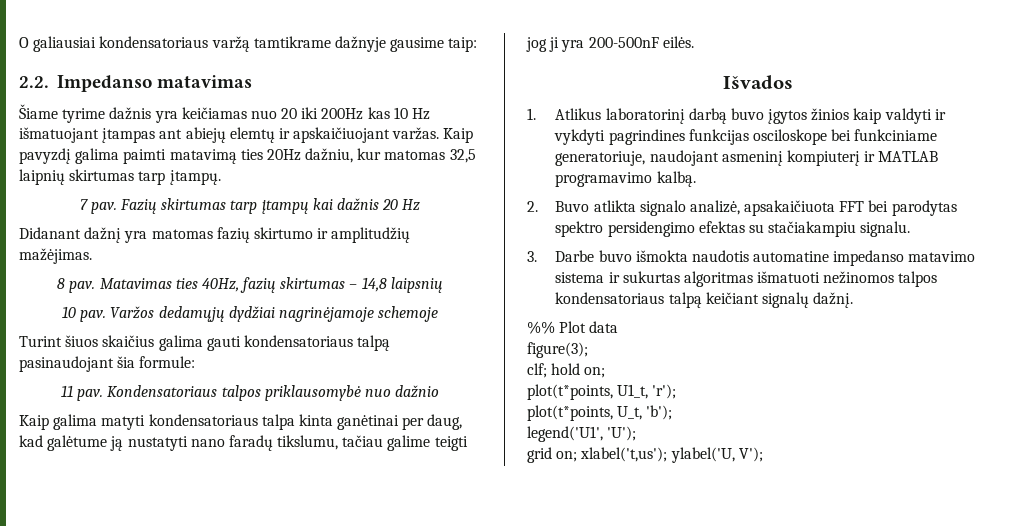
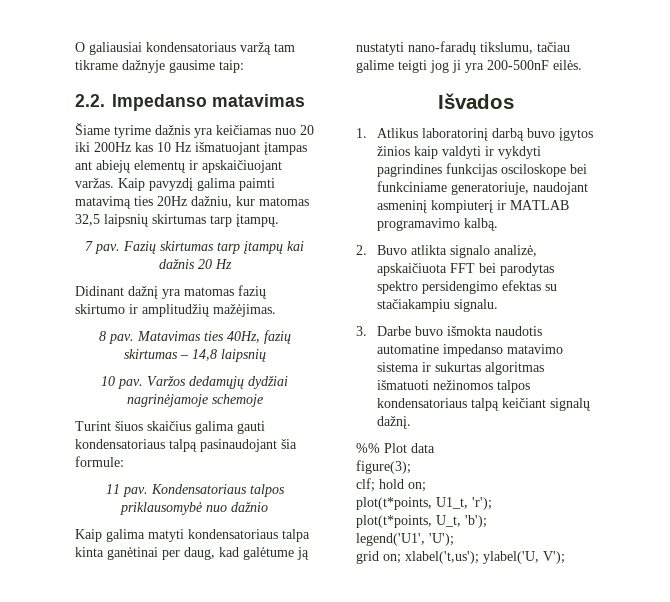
- O galiausiai kondensatoriaus varžą tamtikrame dažnyje gausime taip:
+ O galiausiai kondensatoriaus varžą tam tikrame dažnyje gausime taip:
- Šiame tyrime dažnis yra keičiamas nuo 20 iki 200Hz kas 10 Hz išmatuojant įtampas ant abiejų elemtų ir apskaičiuojant varžas.
+ Šiame tyrime dažnis yra keičiamas nuo 20 iki 200Hz kas 10 Hz išmatuojant įtampas ant abiejų elementų ir apskaičiuojant varžas.
- Kaip pavyzdį galima paimti matavimą ties 20Hz dažniu, kur matomas 32,5 laipnių skirtumas tarp įtampų.
+ Kaip pavyzdį galima paimti matavimą ties 20Hz dažniu, kur matomas 32,5 laipsnių skirtumas tarp įtampų.
- Didanant dažnį yra matomas fazių skirtumo ir amplitudžių mažėjimas.
+ Didinant dažnį yra matomas fazių skirtumo ir amplitudžių mažėjimas.
- Kaip galima matyti kondensatoriaus talpa kinta ganėtinai per daug, kad galėtume ją nustatyti nano faradų tikslumu, tačiau galime teigti jog ji yra 200-500nF eilės.
+ Kaip galima matyti kondensatoriaus talpa kinta ganėtinai per daug, kad galėtume ją nustatyti nano-faradų tikslumu, tačiau galime teigti jog ji yra 200-500nF eilės.
- 2. Buvo atlikta signalo analizė, apsakaičiuota FFT bei parodytas spektro persidengimo efektas su stačiakampiu signalu.
+ 2. Buvo atlikta signalo analizė, apskaičiuota FFT bei parodytas spektro persidengimo efektas su stačiakampiu signalu.

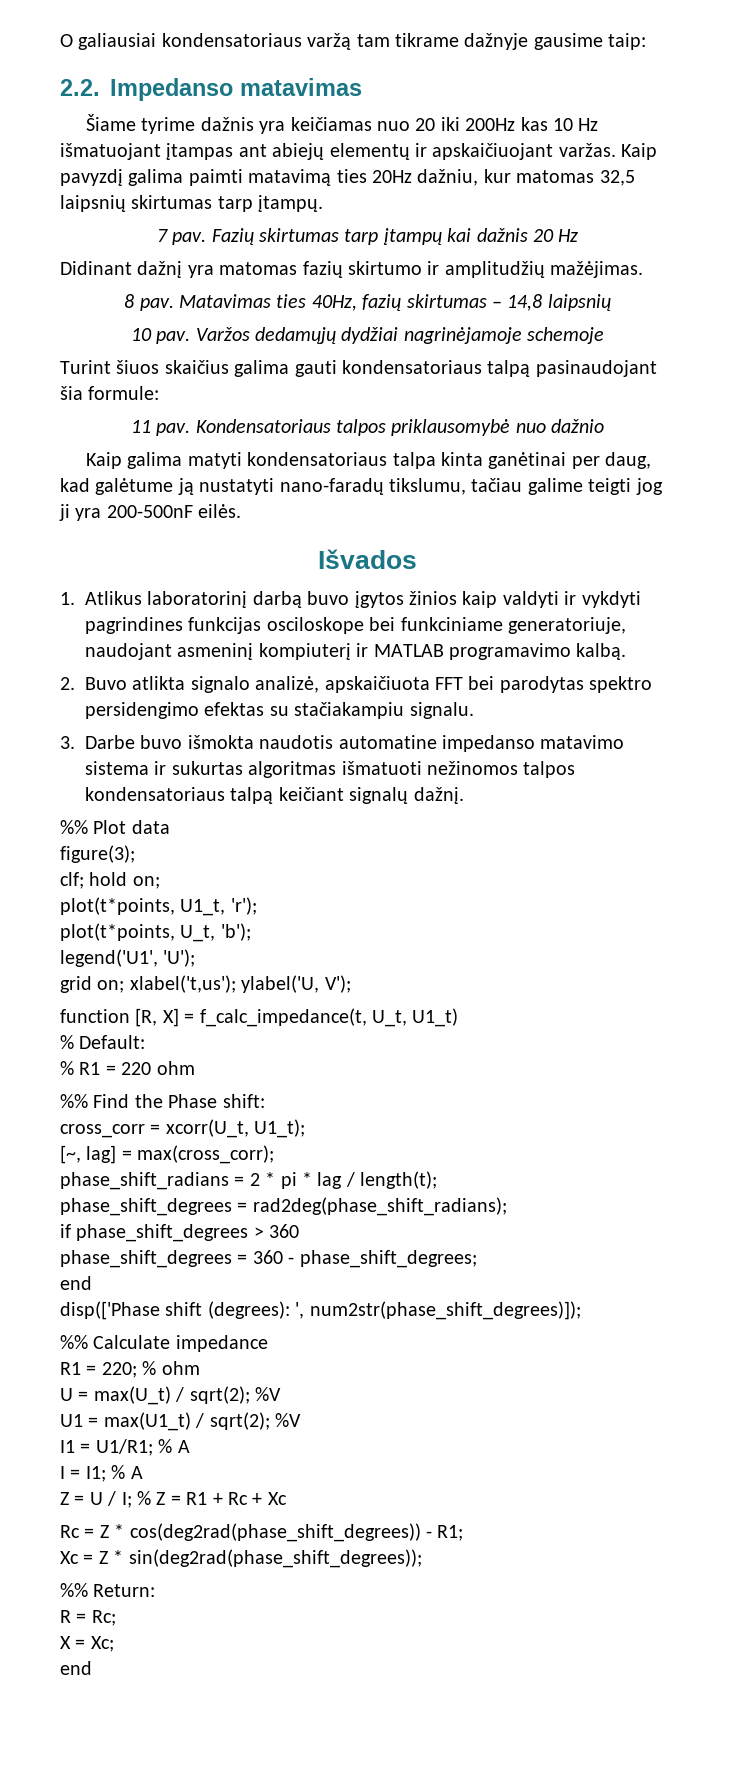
+ function [R, X] = f_calc_impedance(t, U_t, U1_t)
+ % Default:
+ % R1 = 220 ohm
+ %% Find the Phase shift:
+ cross_corr = xcorr(U_t, U1_t);
+ [~, lag] = max(cross_corr);
+ phase_shift_radians = 2 * pi * lag / length(t);
+ phase_shift_degrees = rad2deg(phase_shift_radians);
+ if phase_shift_degrees > 360
+ phase_shift_degrees = 360 - phase_shift_degrees;
+ end
+ disp(['Phase shift (degrees): ', num2str(phase_shift_degrees)]);
+ %% Calculate impedance
+ R1 = 220; % ohm
+ U = max(U_t) / sqrt(2); %V
+ U1 = max(U1_t) / sqrt(2); %V
+ I1 = U1/R1; % A
+ I = I1; % A
+ Z = U / I; % Z = R1 + Rc + Xc
+ Rc = Z * cos(deg2rad(phase_shift_degrees)) - R1;
+ Xc = Z * sin(deg2rad(phase_shift_degrees));
+ %% Return:
+ R = Rc;
+ X = Xc;
+ end

